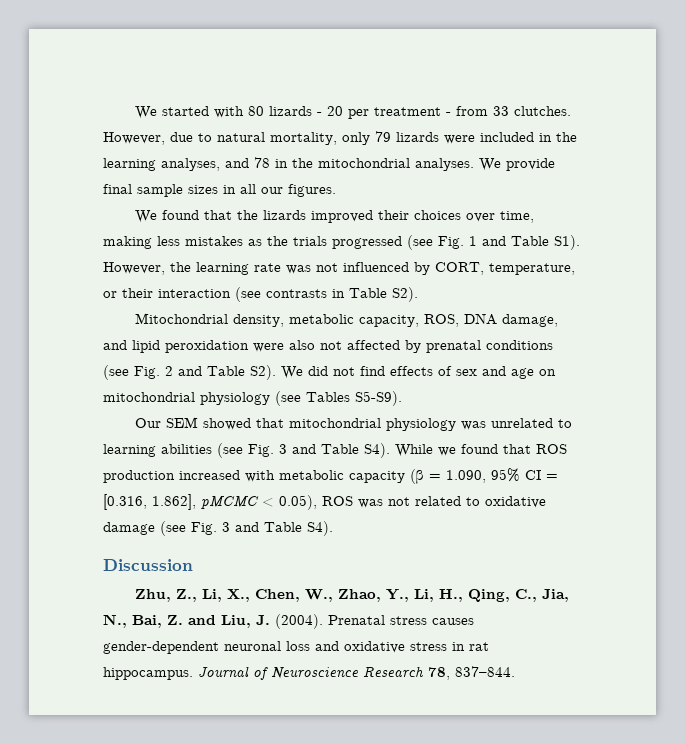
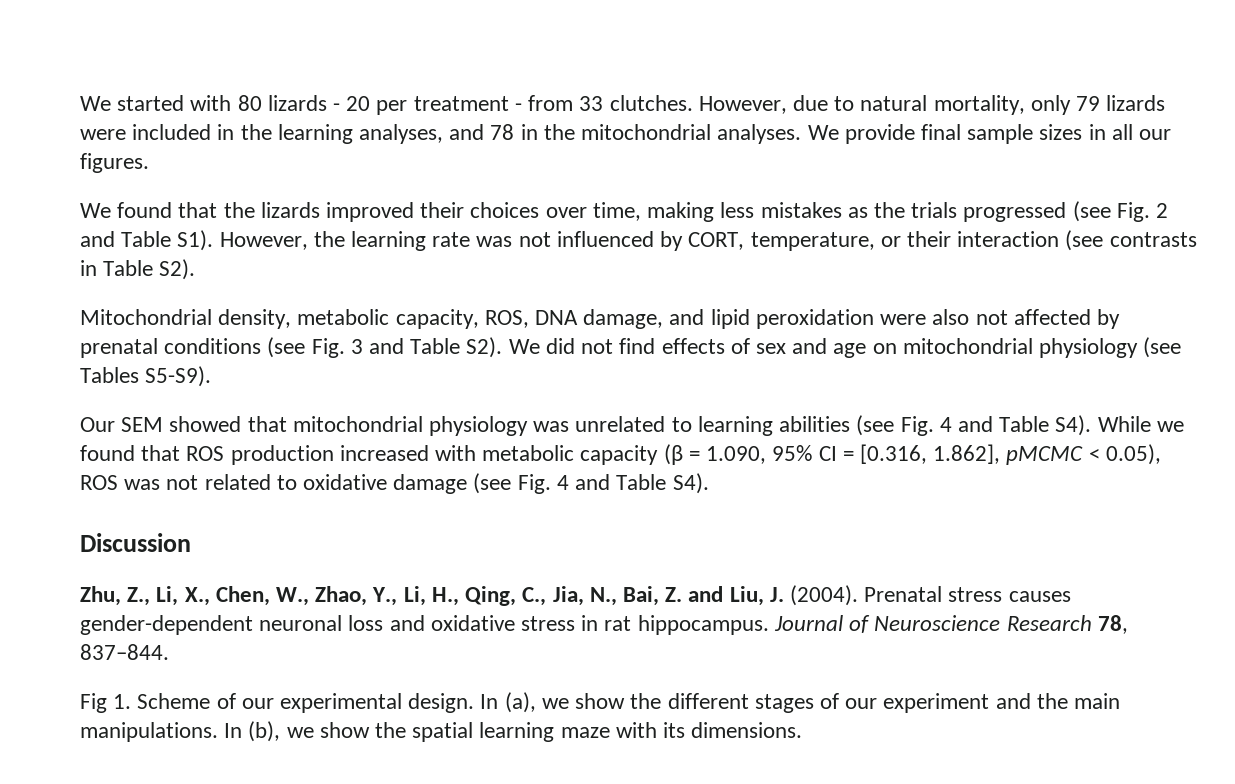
- We found that the lizards improved their choices over time, making less mistakes as the trials progressed (see Fig. 1 and Table S1). However, the learning rate was not influenced by CORT, temperature, or their interaction (see contrasts in Table S2).
+ We found that the lizards improved their choices over time, making less mistakes as the trials progressed (see Fig. 2 and Table S1). However, the learning rate was not influenced by CORT, temperature, or their interaction (see contrasts in Table S2).
- Mitochondrial density, metabolic capacity, ROS, DNA damage, and lipid peroxidation were also not affected by prenatal conditions (see Fig. 2 and Table S2). We did not find effects of sex and age on mitochondrial physiology (see Tables S5-S9).
+ Mitochondrial density, metabolic capacity, ROS, DNA damage, and lipid peroxidation were also not affected by prenatal conditions (see Fig. 3 and Table S2). We did not find effects of sex and age on mitochondrial physiology (see Tables S5-S9).
- Our SEM showed that mitochondrial physiology was unrelated to learning abilities (see Fig. 3 and Table S4). While we found that ROS production increased with metabolic capacity (β = 1.090, 95% CI = [0.316, 1.862], pMCMC < 0.05), ROS was not related to oxidative damage (see Fig. 3 and Table S4).
+ Our SEM showed that mitochondrial physiology was unrelated to learning abilities (see Fig. 4 and Table S4). While we found that ROS production increased with metabolic capacity (β = 1.090, 95% CI = [0.316, 1.862], pMCMC < 0.05), ROS was not related to oxidative damage (see Fig. 4 and Table S4).
+ Fig 1. Scheme of our experimental design. In (a), we show the different stages of our experiment and the main manipulations. In (b), we show the spatial learning maze with its dimensions.

